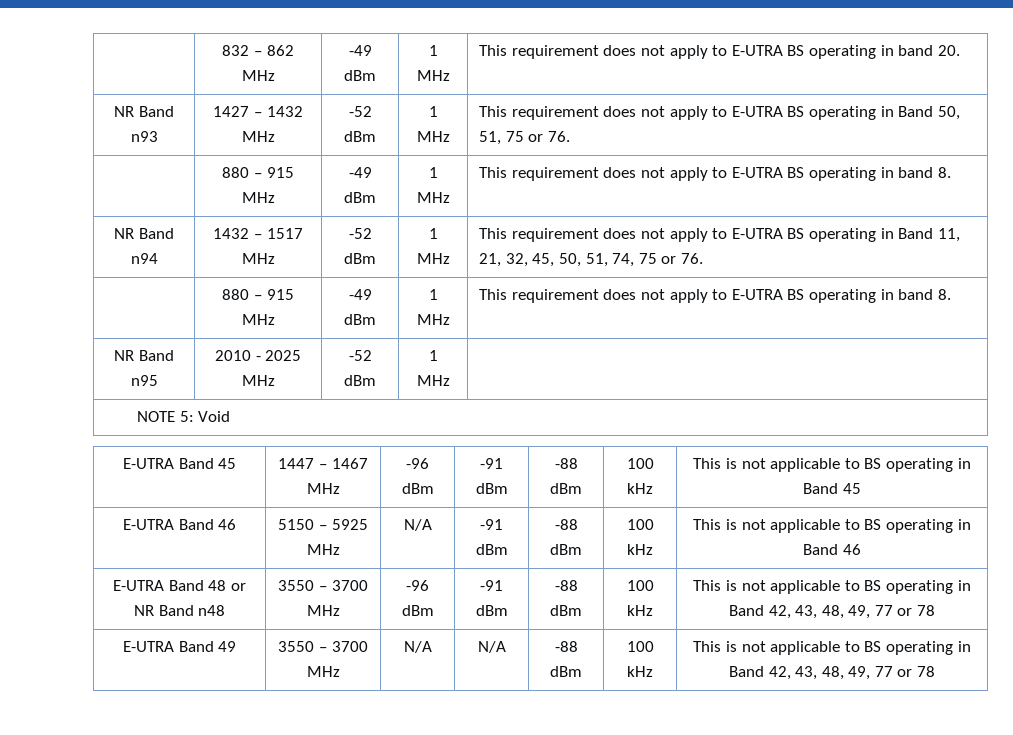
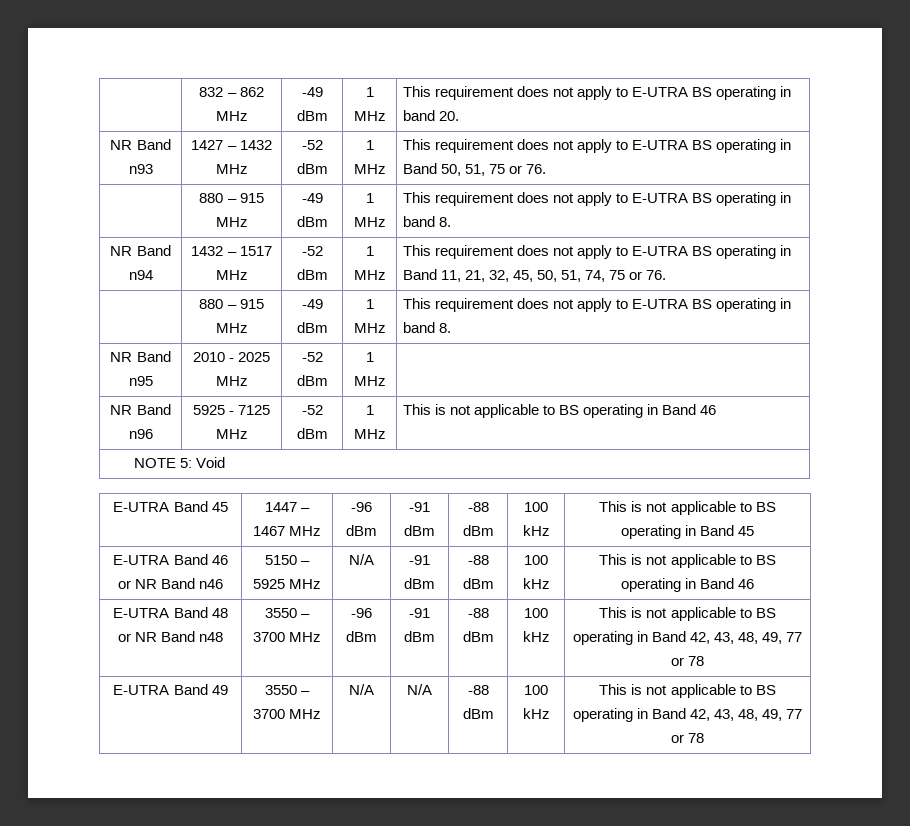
+ NR Band n96 | 5925 - 7125 MHz | -52 dBm | 1 MHz | This is not applicable to BS operating in Band 46
- E-UTRA Band 46 | 5150 – 5925 MHz | N/A | -91 dBm | -88 dBm | 100 kHz | This is not applicable to BS operating in Band 46
+ E-UTRA Band 46 or NR Band n46 | 5150 – 5925 MHz | N/A | -91 dBm | -88 dBm | 100 kHz | This is not applicable to BS operating in Band 46

